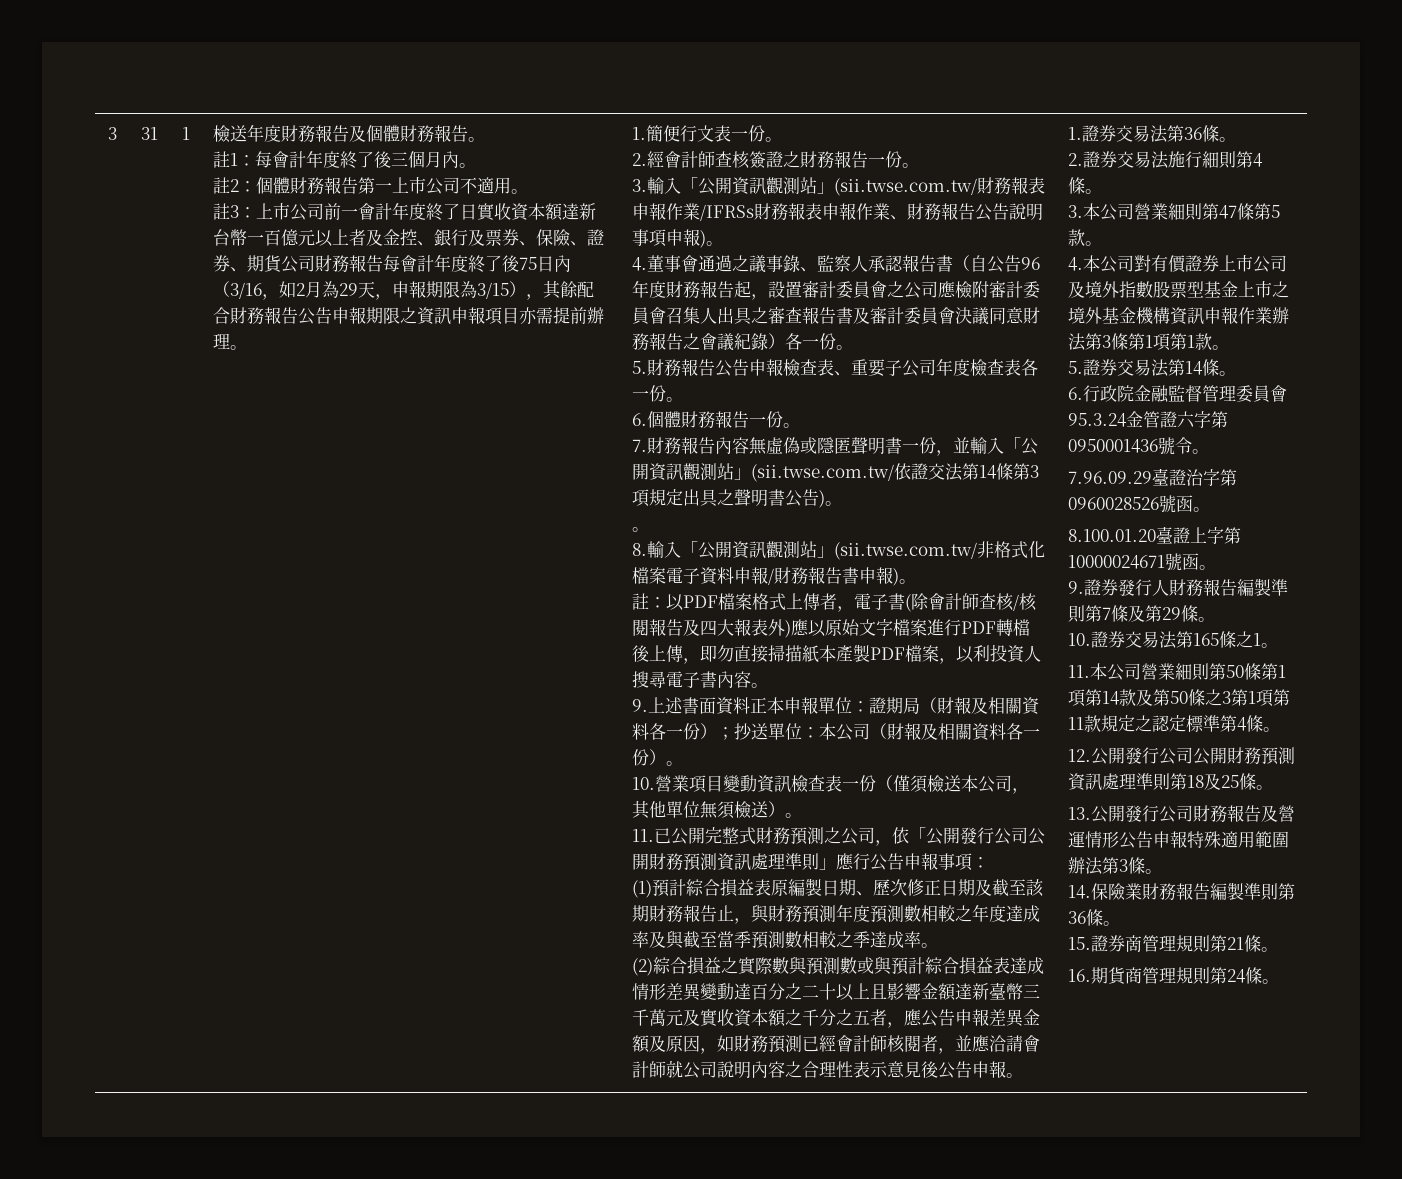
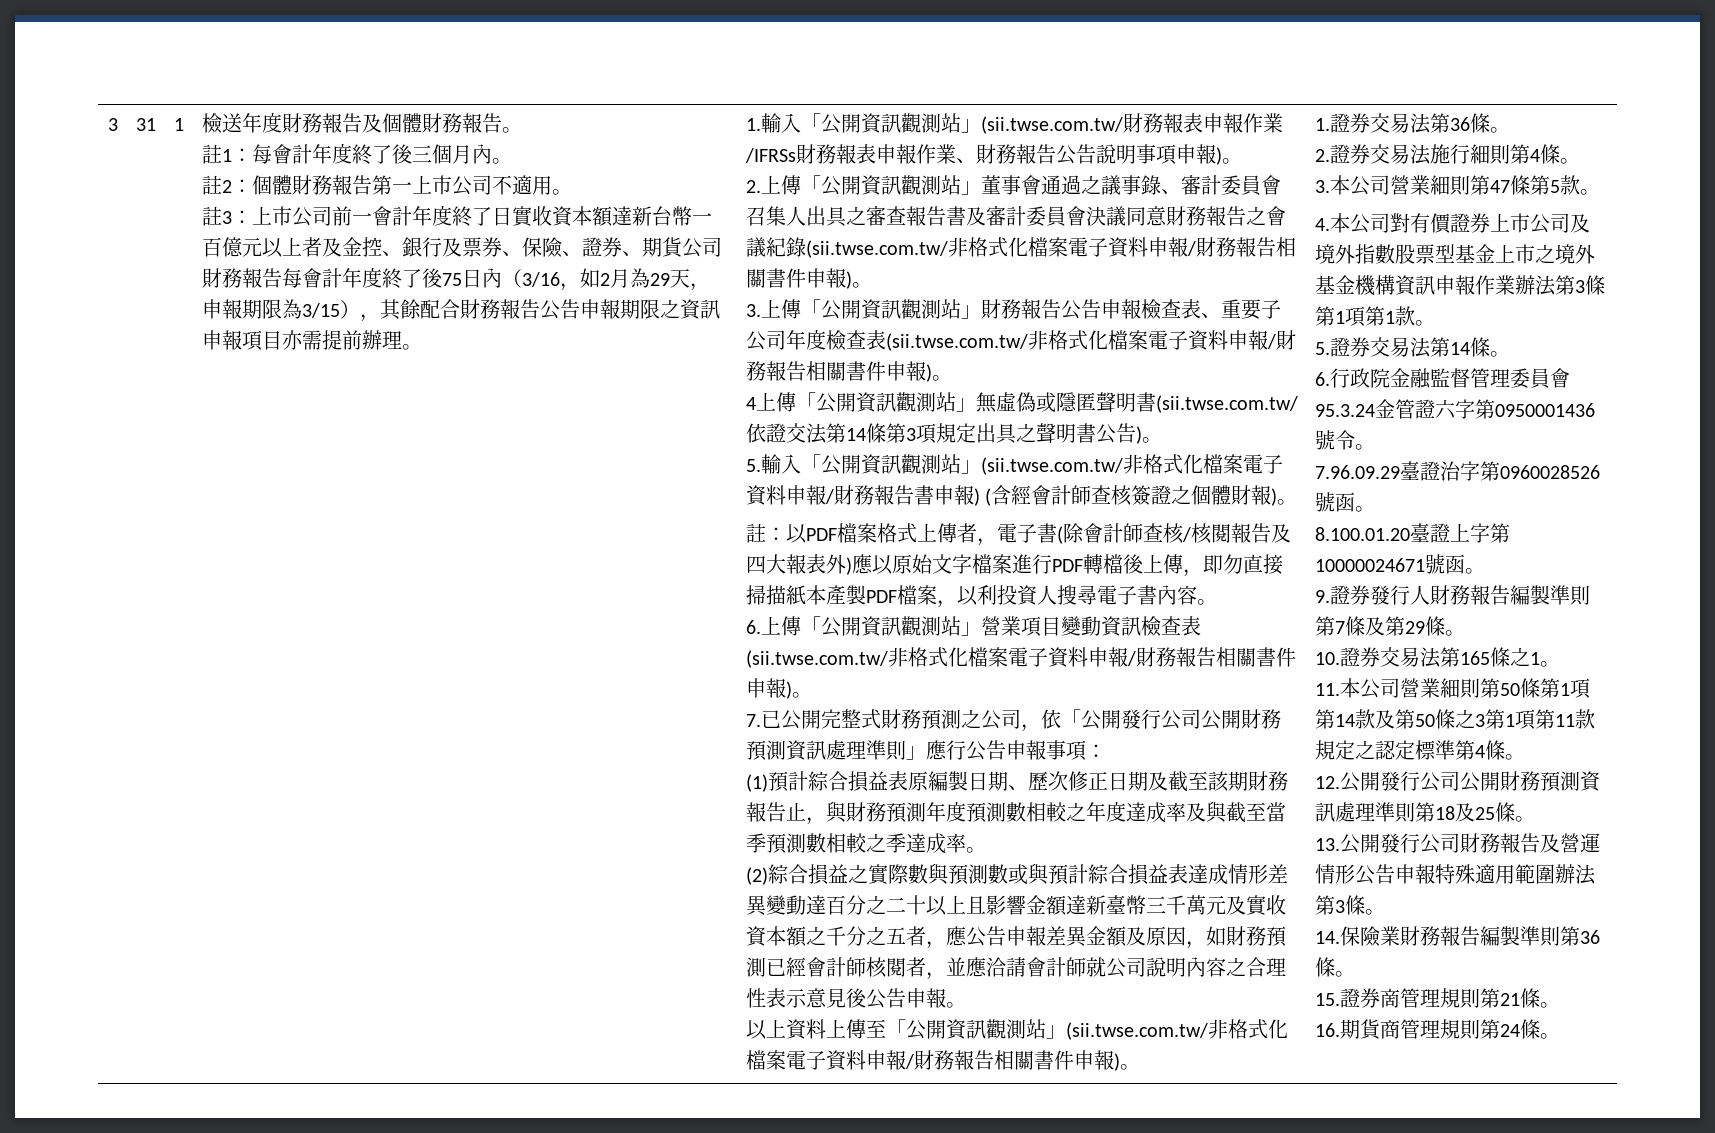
- 1.簡便行文表一份。
- 2.經會計師查核簽證之財務報告一份。
- 3.輸入「公開資訊觀測站」(sii.twse.com.tw/財務報表申報作業/IFRSs財務報表申報作業、財務報告公告說明事項申報)。
+ 1.輸入「公開資訊觀測站」(sii.twse.com.tw/財務報表申報作業/IFRSs財務報表申報作業、財務報告公告說明事項申報)。
- 4.董事會通過之議事錄、監察人承認報告書（自公告96年度財務報告起，設置審計委員會之公司應檢附審計委員會召集人出具之審查報告書及審計委員會決議同意財務報告之會議紀錄）各一份。
- 5.財務報告公告申報檢查表、重要子公司年度檢查表各一份。
- 6.個體財務報告一份。
- 7.財務報告內容無虛偽或隱匿聲明書一份，並輸入「公開資訊觀測站」(sii.twse.com.tw/依證交法第14條第3項規定出具之聲明書公告)。
- 。
- 8.輸入「公開資訊觀測站」(sii.twse.com.tw/非格式化檔案電子資料申報/財務報告書申報)。
+ 2.上傳「公開資訊觀測站」董事會通過之議事錄、審計委員會召集人出具之審查報告書及審計委員會決議同意財務報告之會議紀錄(sii.twse.com.tw/非格式化檔案電子資料申報/財務報告相關書件申報)。
+ 3.上傳「公開資訊觀測站」財務報告公告申報檢查表、重要子公司年度檢查表(sii.twse.com.tw/非格式化檔案電子資料申報/財務報告相關書件申報)。
+ 4上傳「公開資訊觀測站」無虛偽或隱匿聲明書(sii.twse.com.tw/依證交法第14條第3項規定出具之聲明書公告)。
+ 5.輸入「公開資訊觀測站」(sii.twse.com.tw/非格式化檔案電子資料申報/財務報告書申報) (含經會計師查核簽證之個體財報)。
- 9.上述書面資料正本申報單位：證期局（財報及相關資料各一份）；抄送單位：本公司（財報及相關資料各一份）。
- 10.營業項目變動資訊檢查表一份（僅須檢送本公司，其他單位無須檢送）。
- 11.已公開完整式財務預測之公司，依「公開發行公司公開財務預測資訊處理準則」應行公告申報事項：
+ 6.上傳「公開資訊觀測站」營業項目變動資訊檢查表(sii.twse.com.tw/非格式化檔案電子資料申報/財務報告相關書件申報)。
+ 7.已公開完整式財務預測之公司，依「公開發行公司公開財務預測資訊處理準則」應行公告申報事項：
+ 以上資料上傳至「公開資訊觀測站」(sii.twse.com.tw/非格式化檔案電子資料申報/財務報告相關書件申報)。

